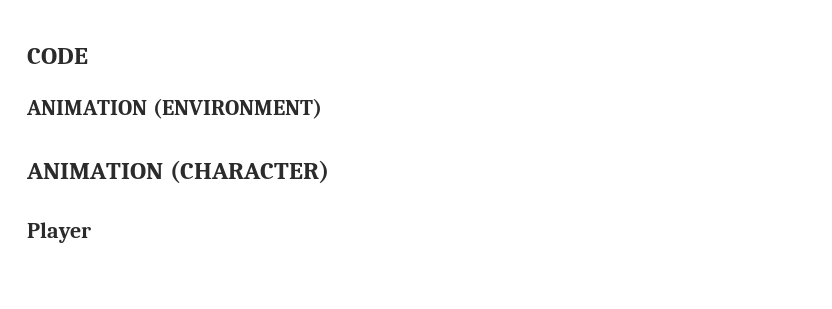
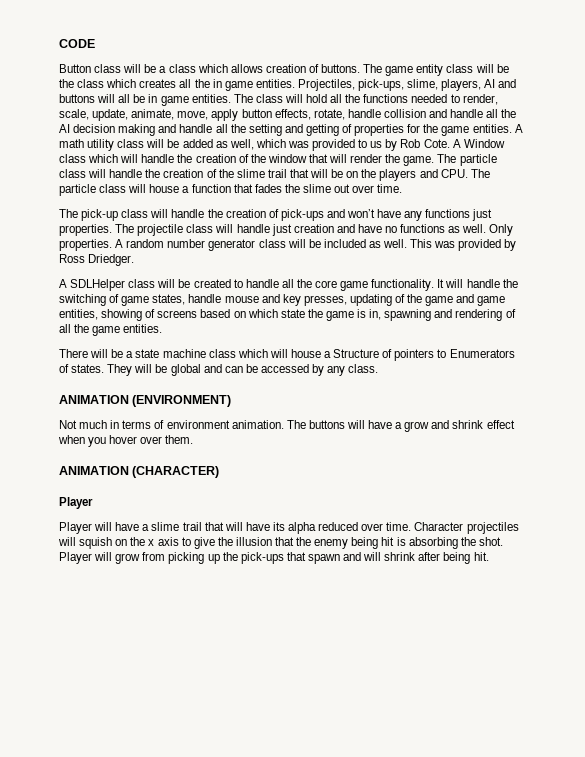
+ Button class will be a class which allows creation of buttons. The game entity class will be the class which creates all the in game entities. Projectiles, pick-ups, slime, players, AI and buttons will all be in game entities. The class will hold all the functions needed to render, scale, update, animate, move, apply button effects, rotate, handle collision and handle all the AI decision making and handle all the setting and getting of properties for the game entities. A math utility class will be added as well, which was provided to us by Rob Cote. A Window class which will handle the creation of the window that will render the game. The particle class will handle the creation of the slime trail that will be on the players and CPU. The particle class will house a function that fades the slime out over time.
+ The pick-up class will handle the creation of pick-ups and won’t have any functions just properties. The projectile class will handle just creation and have no functions as well. Only properties. A random number generator class will be included as well. This was provided by Ross Driedger.
+ A SDLHelper class will be created to handle all the core game functionality. It will handle the switching of game states, handle mouse and key presses, updating of the game and game entities, showing of screens based on which state the game is in, spawning and rendering of all the game entities.
+ There will be a state machine class which will house a Structure of pointers to Enumerators of states. They will be global and can be accessed by any class.
  ANIMATION (ENVIRONMENT)
+ Not much in terms of environment animation. The buttons will have a grow and shrink effect when you hover over them.
  ANIMATION (CHARACTER)
  Player
+ Player will have a slime trail that will have its alpha reduced over time. Character projectiles will squish on the x axis to give the illusion that the enemy being hit is absorbing the shot. Player will grow from picking up the pick-ups that spawn and will shrink after being hit.

